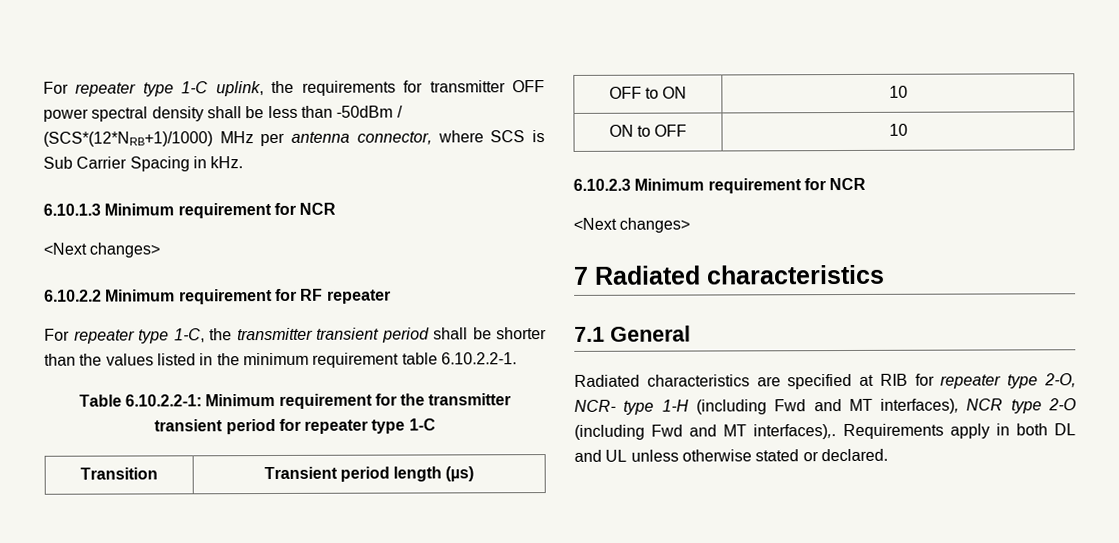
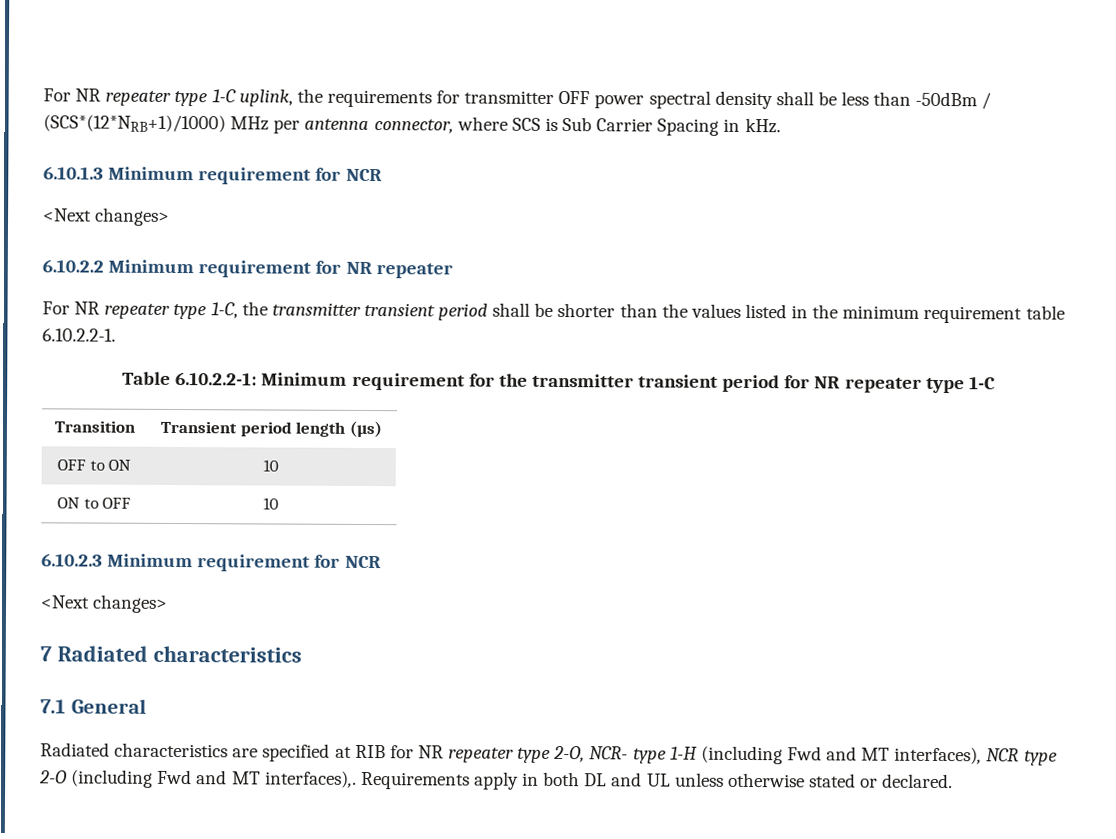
- For repeater type 1-C uplink, the requirements for transmitter OFF power spectral density shall be less than -50dBm / (SCS*(12*NRB+1)/1000) MHz per antenna connector, where SCS is Sub Carrier Spacing in kHz.
+ For NR repeater type 1-C uplink, the requirements for transmitter OFF power spectral density shall be less than -50dBm / (SCS*(12*NRB+1)/1000) MHz per antenna connector, where SCS is Sub Carrier Spacing in kHz.
- 6.10.2.2 Minimum requirement for RF repeater
+ 6.10.2.2 Minimum requirement for NR repeater
- For repeater type 1-C, the transmitter transient period shall be shorter than the values listed in the minimum requirement table 6.10.2.2-1.
+ For NR repeater type 1-C, the transmitter transient period shall be shorter than the values listed in the minimum requirement table 6.10.2.2-1.
- Table 6.10.2.2-1: Minimum requirement for the transmitter transient period for repeater type 1-C
+ Table 6.10.2.2-1: Minimum requirement for the transmitter transient period for NR repeater type 1-C
- Radiated characteristics are specified at RIB for repeater type 2-O, NCR- type 1-H (including Fwd and MT interfaces), NCR type 2-O (including Fwd and MT interfaces),.
+ Radiated characteristics are specified at RIB for NR repeater type 2-O, NCR- type 1-H (including Fwd and MT interfaces), NCR type 2-O (including Fwd and MT interfaces),.

